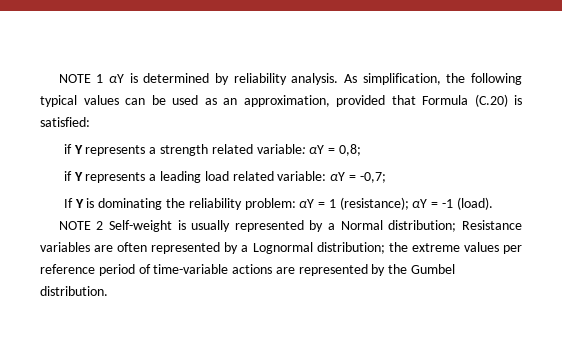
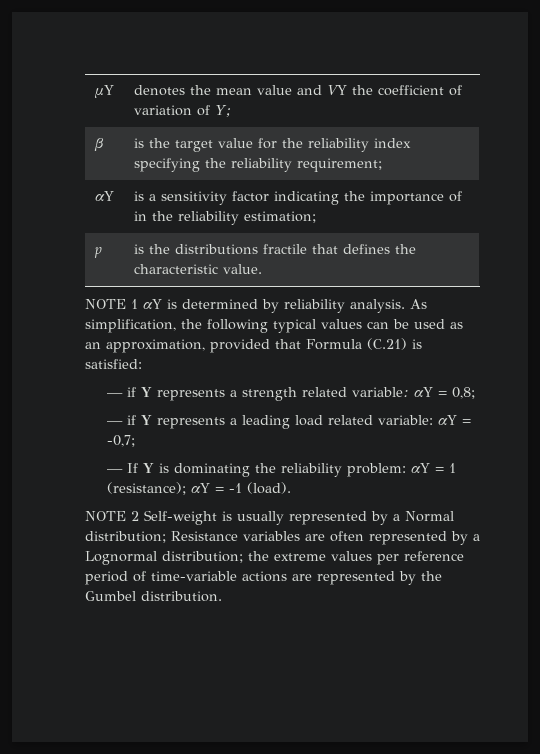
+ μY | denotes the mean value and VY the coefficient of variation of Y;
+ β | is the target value for the reliability index specifying the reliability requirement;
+ αY | is a sensitivity factor indicating the importance of in the reliability estimation;
+ p | is the distributions fractile that defines the characteristic value.
- As simplification, the following typical values can be used as an approximation, provided that Formula (C.20) is satisfied:
+ As simplification, the following typical values can be used as an approximation, provided that Formula (C.21) is satisfied:
- if Y represents a strength related variable: αY = 0,8;
+ — if Y represents a strength related variable: αY = 0,8;
- if Y represents a leading load related variable: αY = -0,7;
+ — if Y represents a leading load related variable: αY = -0,7;
- If Y is dominating the reliability problem: αY = 1 (resistance); αY = -1 (load).
+ — If Y is dominating the reliability problem: αY = 1 (resistance); αY = -1 (load).

